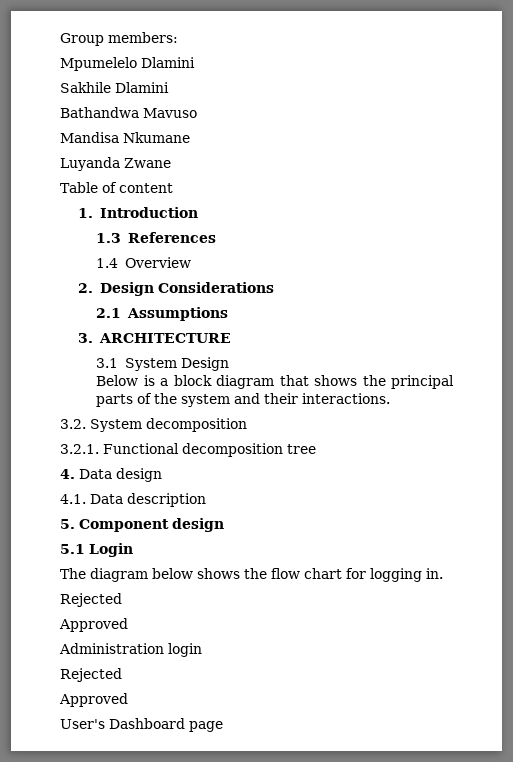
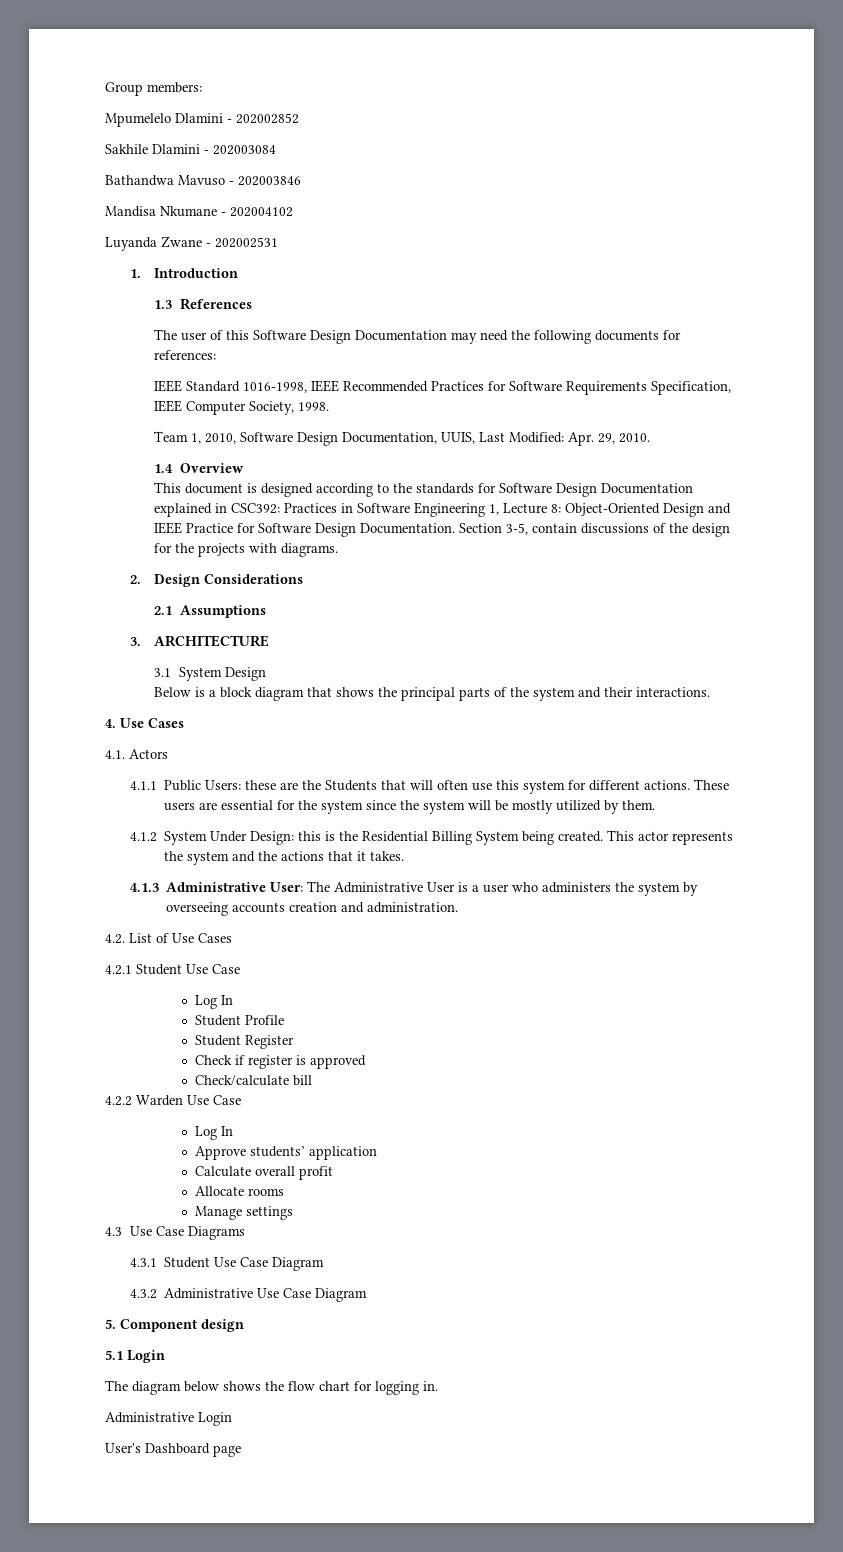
- Mpumelelo Dlamini
+ Mpumelelo Dlamini - 202002852
- Sakhile Dlamini
+ Sakhile Dlamini - 202003084
- Bathandwa Mavuso
+ Bathandwa Mavuso - 202003846
- Mandisa Nkumane
+ Mandisa Nkumane - 202004102
- Luyanda Zwane
- Table of content
+ Luyanda Zwane - 202002531
+ The user of this Software Design Documentation may need the following documents for references:
+ IEEE Standard 1016-1998, IEEE Recommended Practices for Software Requirements Specification, IEEE Computer Society, 1998.
+ Team 1, 2010, Software Design Documentation, UUIS, Last Modified: Apr. 29, 2010.
  1.4 Overview
+ This document is designed according to the standards for Software Design Documentation explained in CSC392: Practices in Software Engineering 1, Lecture 8: Object-Oriented Design and IEEE Practice for Software Design Documentation. Section 3-5, contain discussions of the design for the projects with diagrams.
- 3.2. System decomposition
- 3.2.1. Functional decomposition tree
- 4. Data design
+ 4. Use Cases
- 4.1. Data description
+ 4.1. Actors
+ 4.1.1 Public Users: these are the Students that will often use this system for different actions. These users are essential for the system since the system will be mostly utilized by them.
+ 4.1.2 System Under Design: this is the Residential Billing System being created. This actor represents the system and the actions that it takes.
+ 4.1.3 Administrative User: The Administrative User is a user who administers the system by overseeing accounts creation and administration.
+ 4.2. List of Use Cases
+ 4.2.1 Student Use Case
+ Log In
+ Student Profile
+ Student Register
+ Check if register is approved
+ Check/calculate bill
+ 4.2.2 Warden Use Case
+ Log In
+ Approve students’ application
+ Calculate overall profit
+ Allocate rooms
+ Manage settings
+ 4.3 Use Case Diagrams
+ 4.3.1 Student Use Case Diagram
+ 4.3.2 Administrative Use Case Diagram
  The diagram below shows the flow chart for logging in.
- Rejected
- Approved
- Administration login
- Rejected
- Approved
+ Administrative Login

